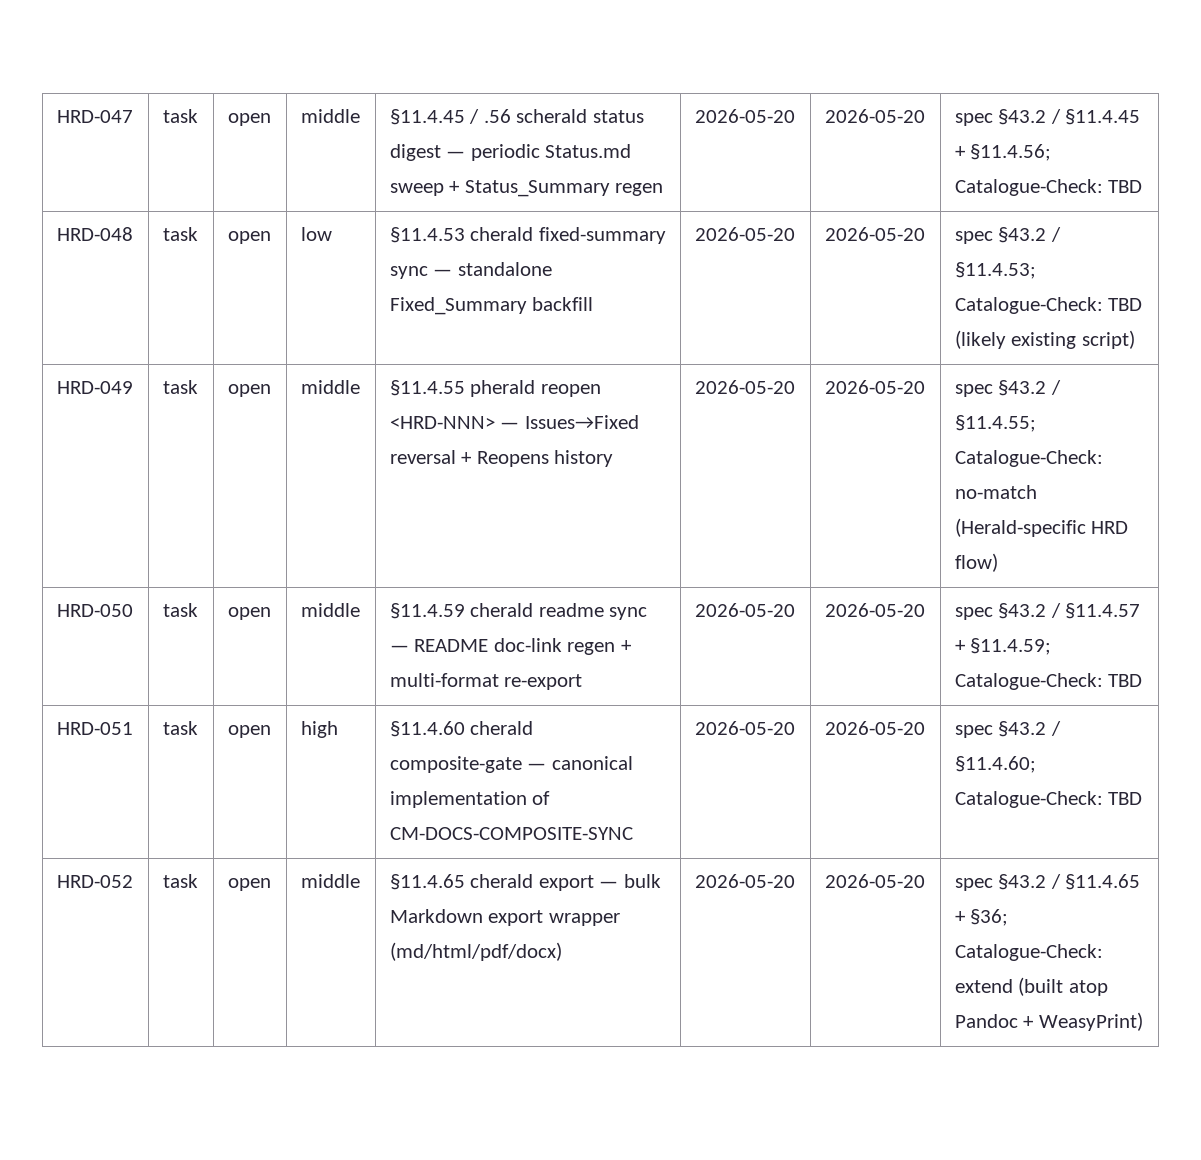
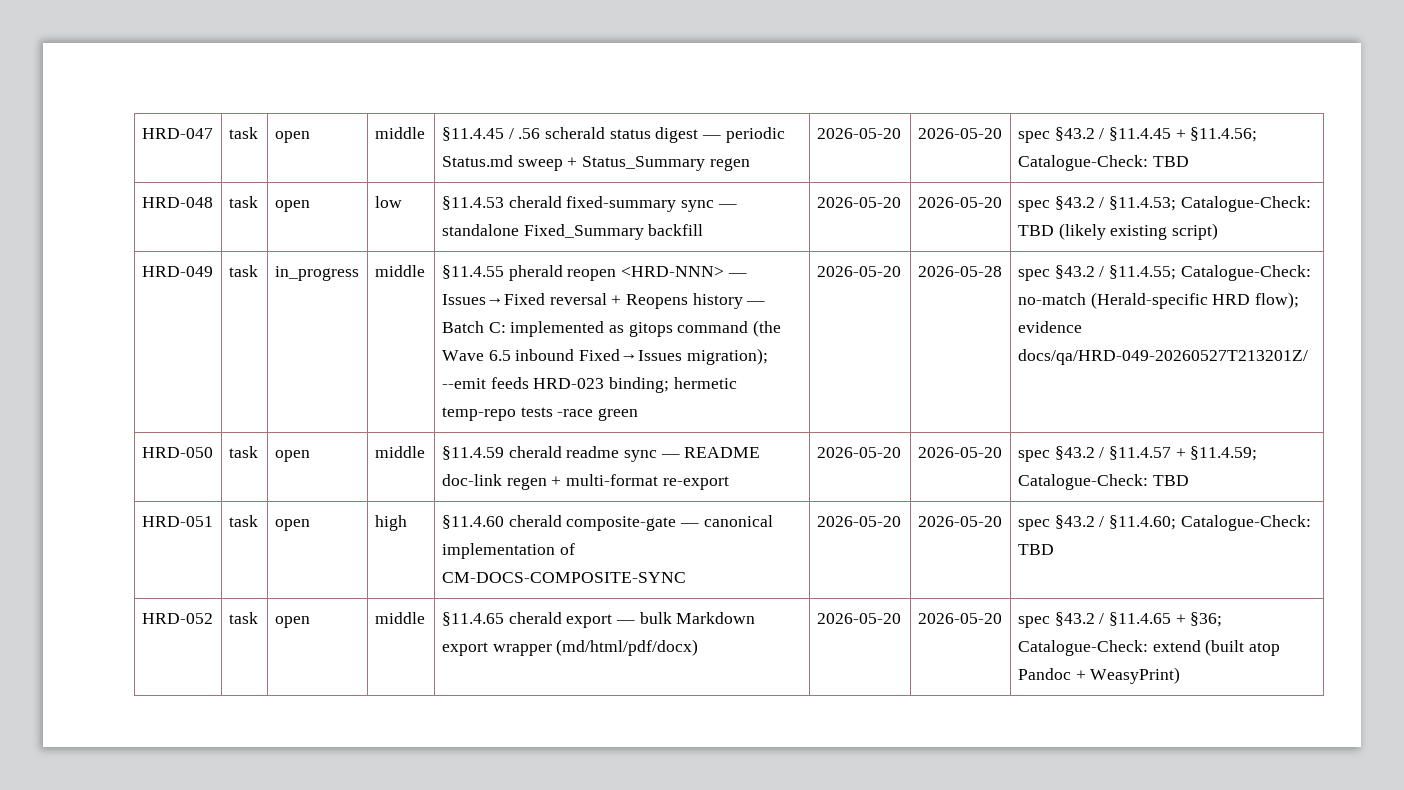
- HRD-049 | task | open
+ HRD-049 | task | in_progress
- §11.4.55 pherald reopen <HRD-NNN> — Issues→Fixed reversal + Reopens history | 2026-05-20 | 2026-05-20
+ §11.4.55 pherald reopen <HRD-NNN> — Issues→Fixed reversal + Reopens history — Batch C: implemented as gitops command (the Wave 6.5 inbound Fixed→Issues migration); --emit feeds HRD-023 binding; hermetic temp-repo tests -race green | 2026-05-20 | 2026-05-28
- spec §43.2 / §11.4.55; Catalogue-Check: no-match (Herald-specific HRD flow)
+ spec §43.2 / §11.4.55; Catalogue-Check: no-match (Herald-specific HRD flow); evidence docs/qa/HRD-049-20260527T213201Z/

